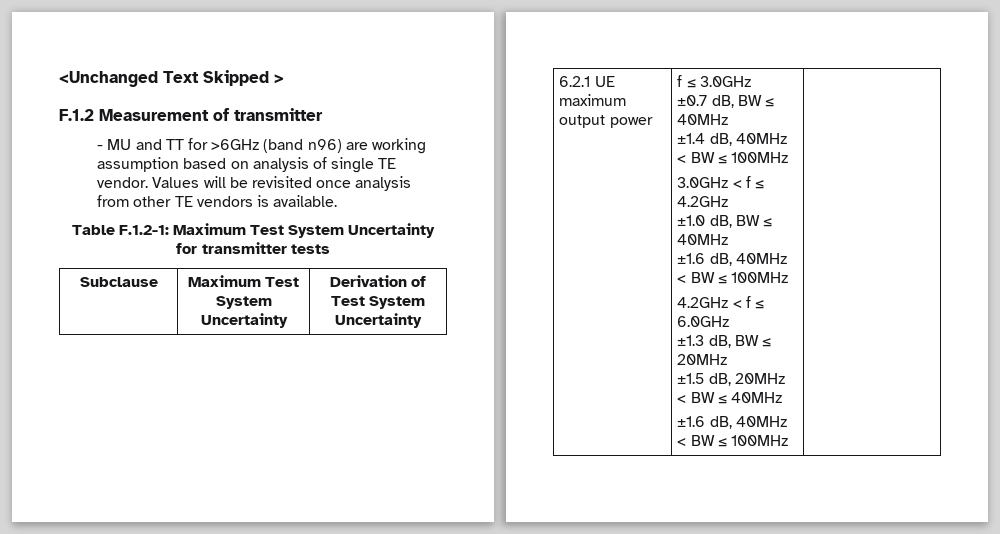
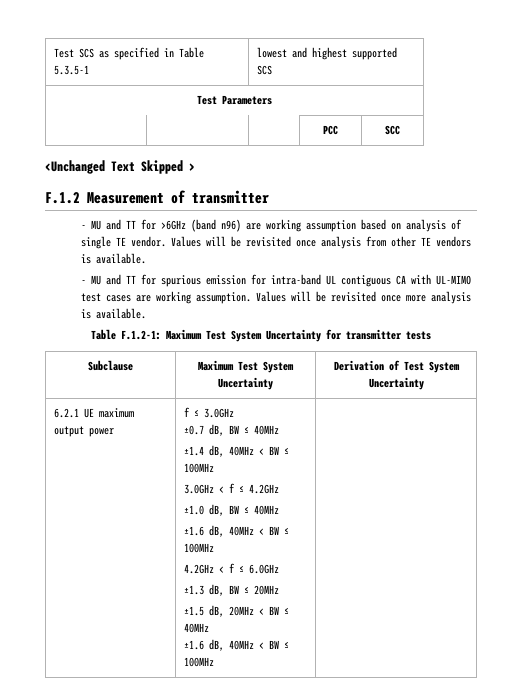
+ Test SCS as specified in Table 5.3.5-1 | lowest and highest supported SCS
+ Test Parameters
+ | | | PCC | SCC
+ - MU and TT for spurious emission for intra-band UL contiguous CA with UL-MIMO test cases are working assumption. Values will be revisited once more analysis is available.

